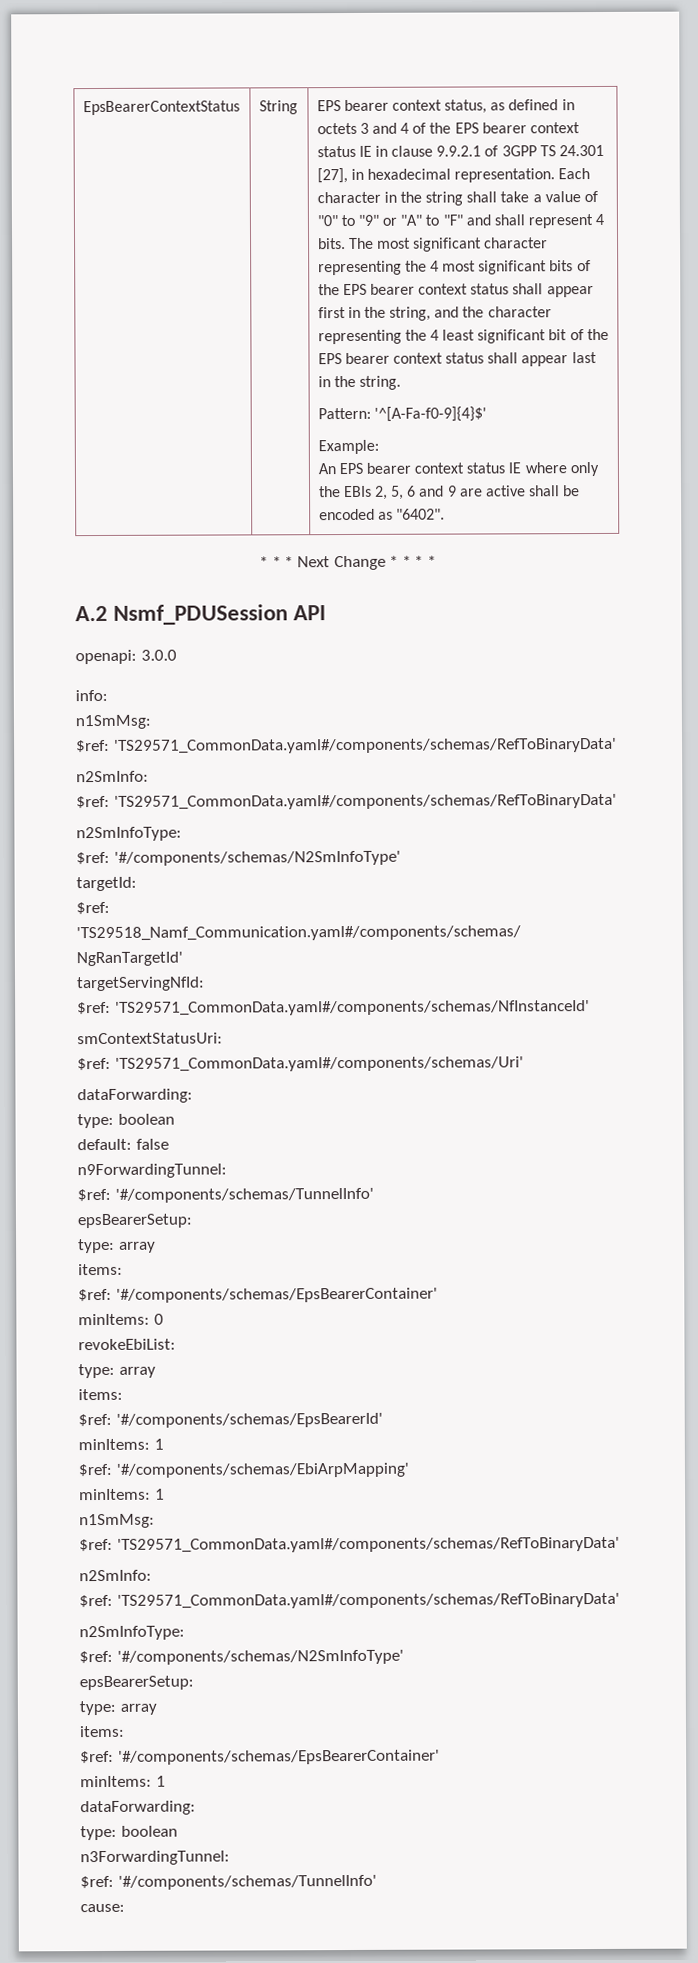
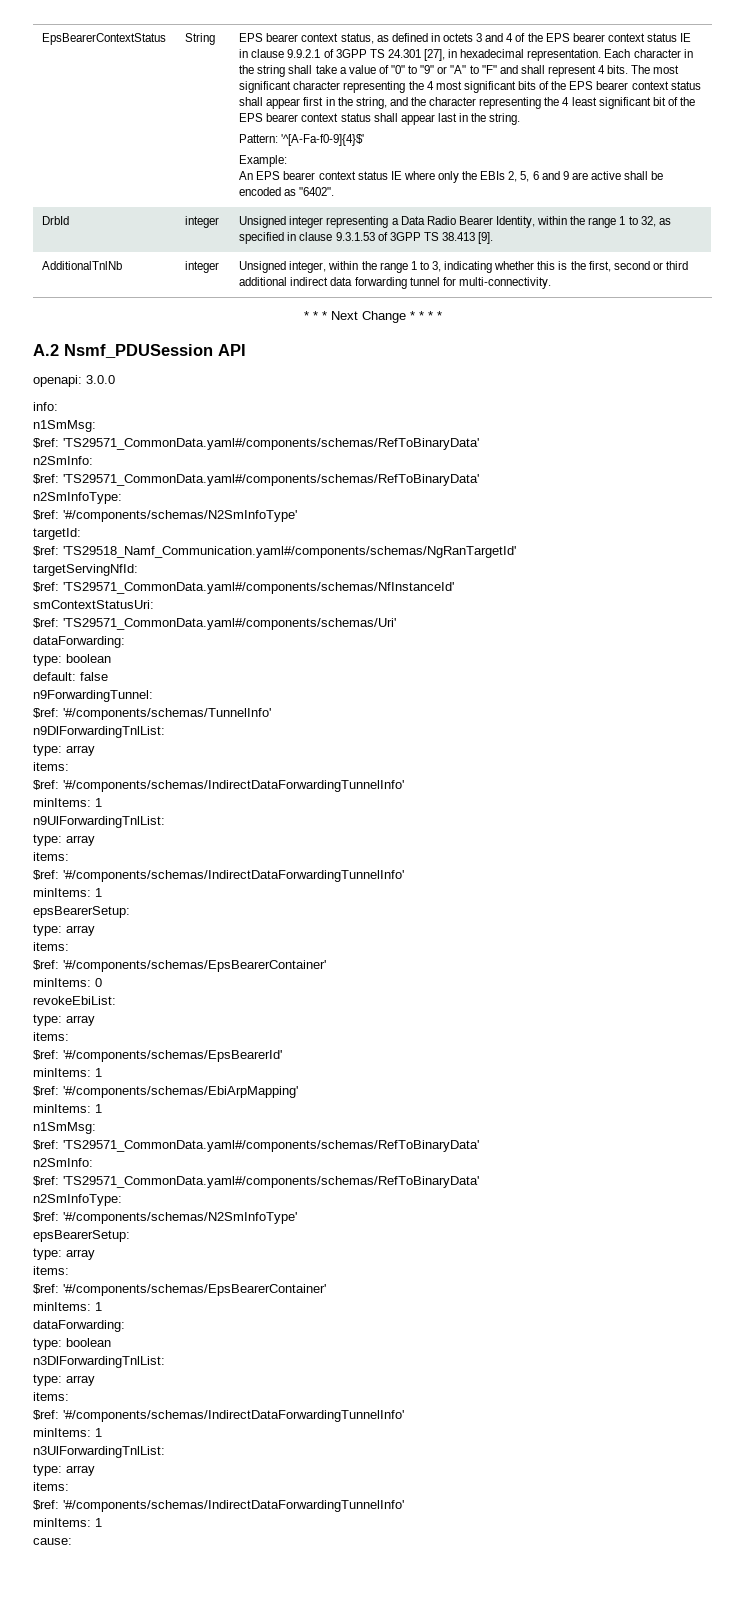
+ DrbId | integer | Unsigned integer representing a Data Radio Bearer Identity, within the range 1 to 32, as specified in clause 9.3.1.53 of 3GPP TS 38.413 [9].
+ AdditionalTnlNb | integer | Unsigned integer, within the range 1 to 3, indicating whether this is the first, second or third additional indirect data forwarding tunnel for multi-connectivity.
+ n9DlForwardingTnlList:
+ type: array
+ items:
+ $ref: '#/components/schemas/IndirectDataForwardingTunnelInfo'
+ minItems: 1
+ n9UlForwardingTnlList:
+ type: array
+ items:
+ $ref: '#/components/schemas/IndirectDataForwardingTunnelInfo'
+ minItems: 1
- n3ForwardingTunnel:
- $ref: '#/components/schemas/TunnelInfo'
+ n3DlForwardingTnlList:
+ type: array
+ items:
+ $ref: '#/components/schemas/IndirectDataForwardingTunnelInfo'
+ minItems: 1
+ n3UlForwardingTnlList:
+ type: array
+ items:
+ $ref: '#/components/schemas/IndirectDataForwardingTunnelInfo'
+ minItems: 1

